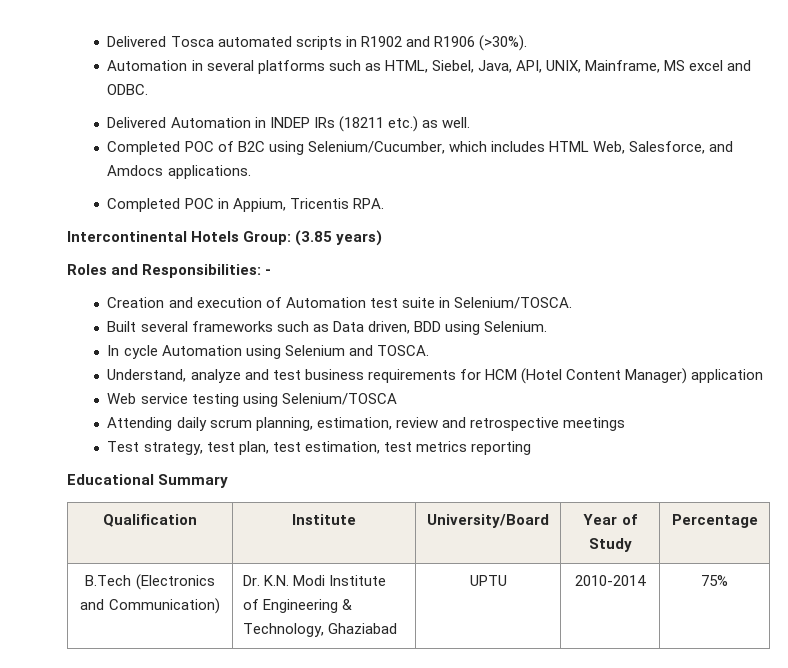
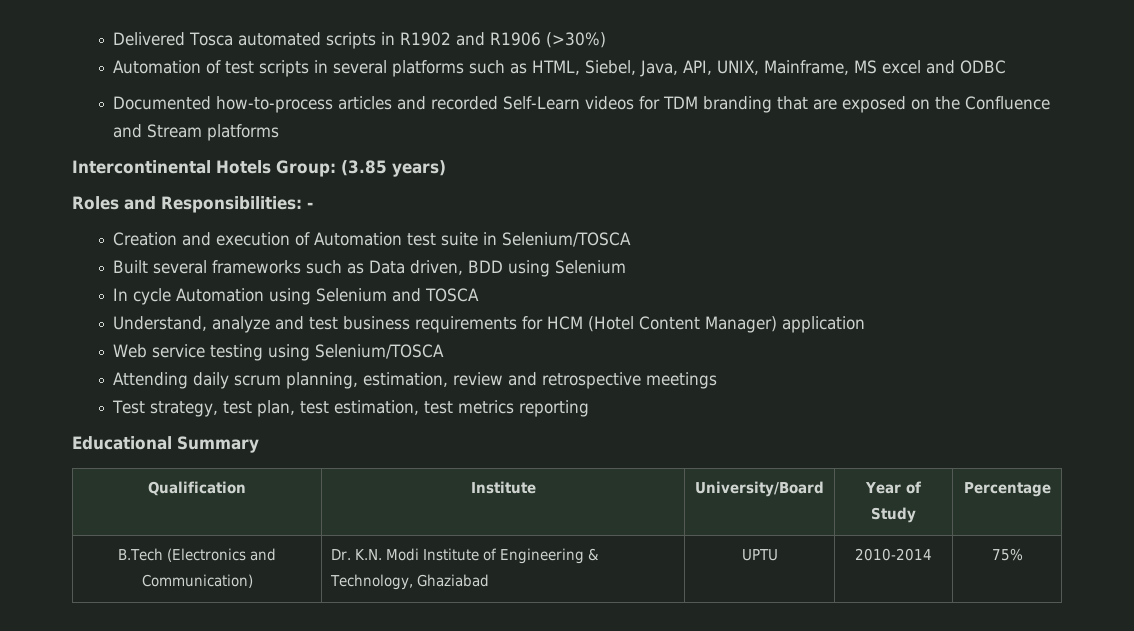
- Delivered Tosca automated scripts in R1902 and R1906 (>30%).
- Automation in several platforms such as HTML, Siebel, Java, API, UNIX, Mainframe, MS excel and ODBC.
- Delivered Automation in INDEP IRs (18211 etc.) as well.
- Completed POC of B2C using Selenium/Cucumber, which includes HTML Web, Salesforce, and Amdocs applications.
- Completed POC in Appium, Tricentis RPA.
+ Delivered Tosca automated scripts in R1902 and R1906 (>30%)
+ Automation of test scripts in several platforms such as HTML, Siebel, Java, API, UNIX, Mainframe, MS excel and ODBC
+ Documented how-to-process articles and recorded Self-Learn videos for TDM branding that are exposed on the Confluence and Stream platforms
- Creation and execution of Automation test suite in Selenium/TOSCA.
+ Creation and execution of Automation test suite in Selenium/TOSCA
- Built several frameworks such as Data driven, BDD using Selenium.
+ Built several frameworks such as Data driven, BDD using Selenium
- In cycle Automation using Selenium and TOSCA.
+ In cycle Automation using Selenium and TOSCA

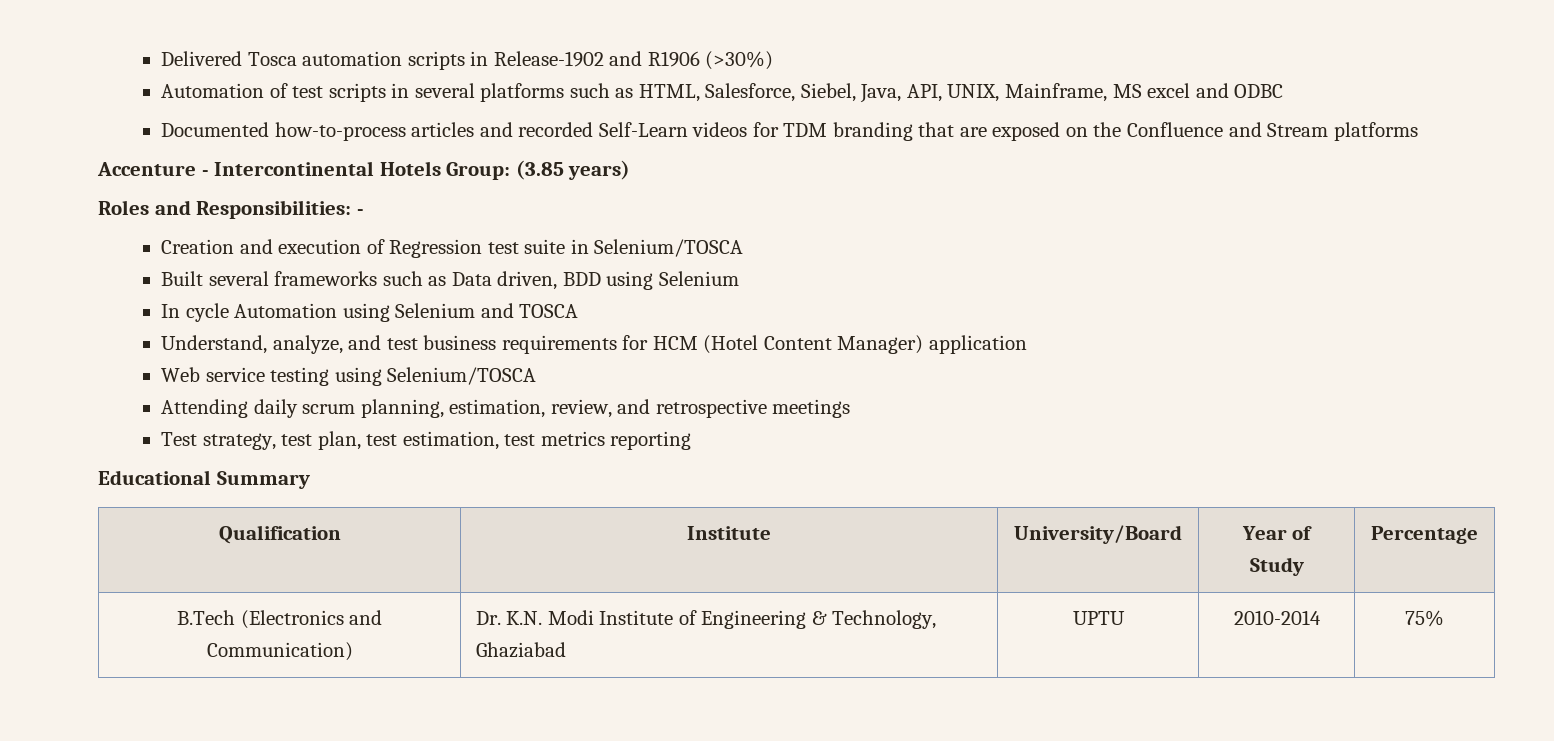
- Delivered Tosca automated scripts in R1902 and R1906 (>30%)
+ Delivered Tosca automation scripts in Release-1902 and R1906 (>30%)
- Automation of test scripts in several platforms such as HTML, Siebel, Java, API, UNIX, Mainframe, MS excel and ODBC
+ Automation of test scripts in several platforms such as HTML, Salesforce, Siebel, Java, API, UNIX, Mainframe, MS excel and ODBC
- Intercontinental Hotels Group: (3.85 years)
+ Accenture - Intercontinental Hotels Group: (3.85 years)
- Creation and execution of Automation test suite in Selenium/TOSCA
+ Creation and execution of Regression test suite in Selenium/TOSCA
- Understand, analyze and test business requirements for HCM (Hotel Content Manager) application
+ Understand, analyze, and test business requirements for HCM (Hotel Content Manager) application
- Attending daily scrum planning, estimation, review and retrospective meetings
+ Attending daily scrum planning, estimation, review, and retrospective meetings

